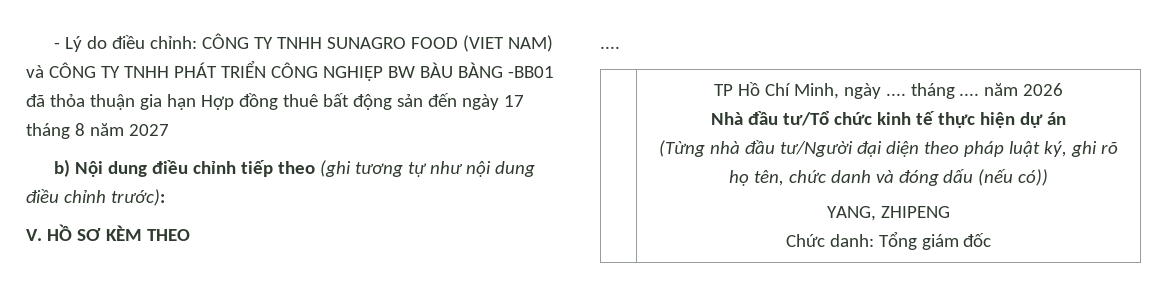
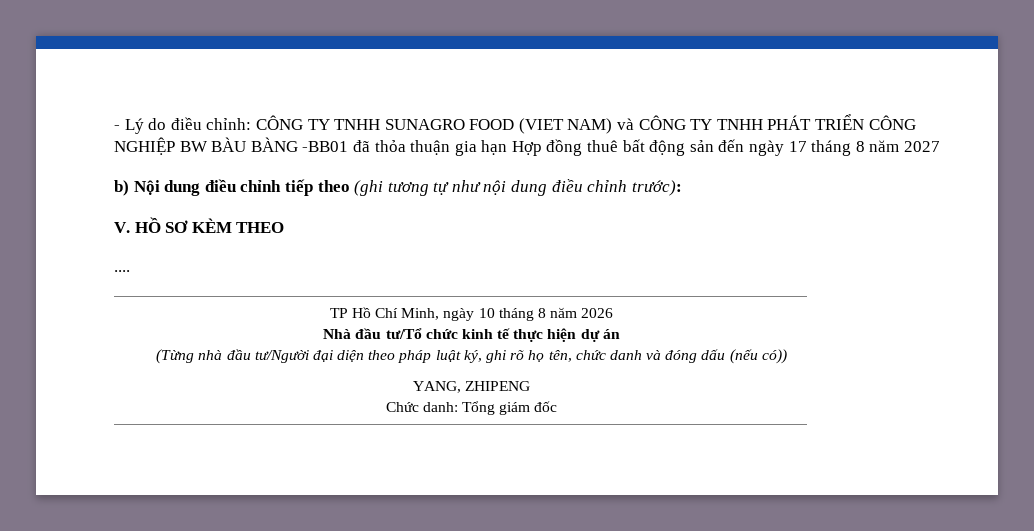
- TP Hồ Chí Minh, ngày .... tháng .... năm 2026
+ TP Hồ Chí Minh, ngày 10 tháng 8 năm 2026

